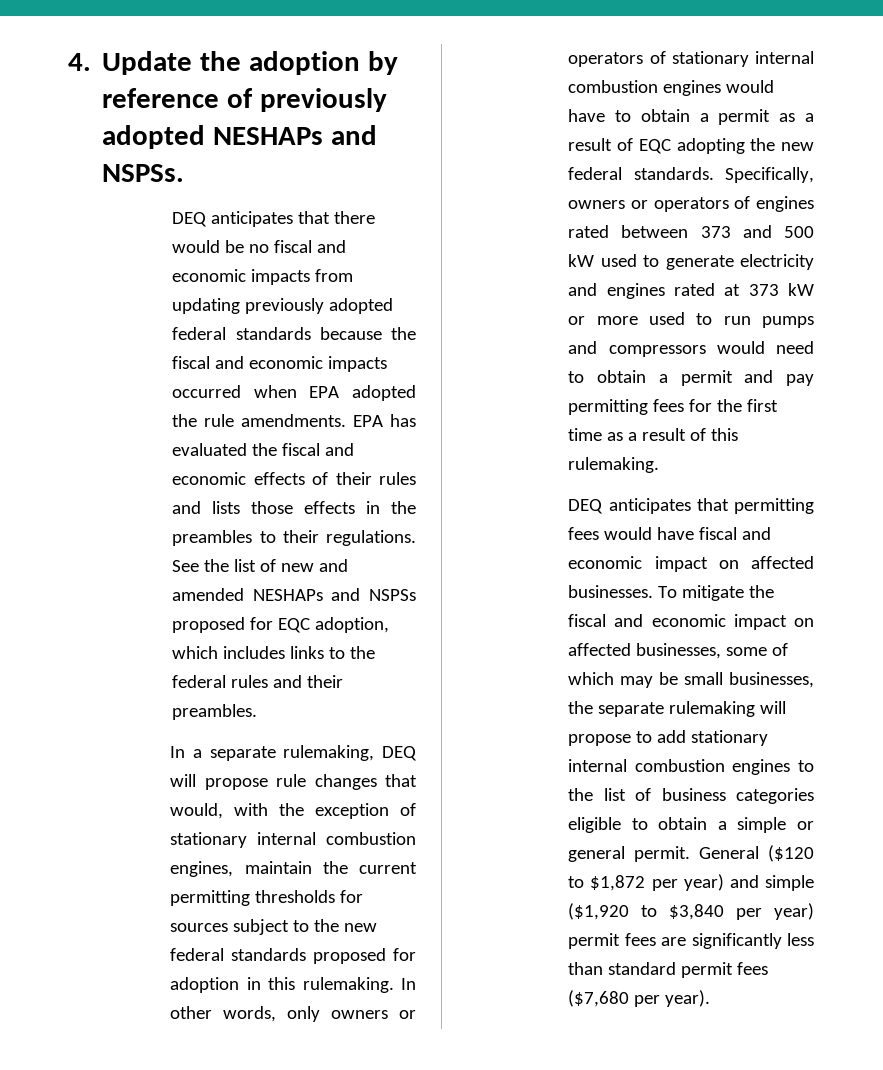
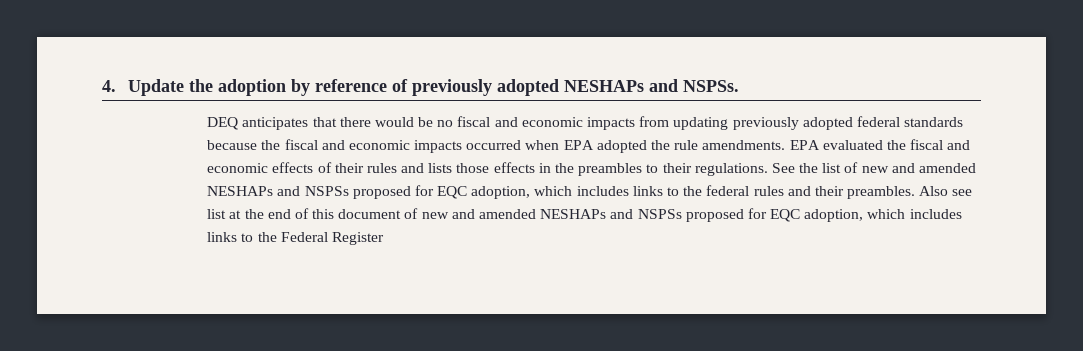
- EPA has evaluated the fiscal and economic effects of their rules and lists those effects in the preambles to their regulations.
+ EPA evaluated the fiscal and economic effects of their rules and lists those effects in the preambles to their regulations.
- See the list of new and amended NESHAPs and NSPSs proposed for EQC adoption, which includes links to the federal rules and their preambles.
- In a separate rulemaking, DEQ will propose rule changes that would, with the exception of stationary internal combustion engines, maintain the current permitting thresholds for sources subject to the new federal standards proposed for adoption in this rulemaking. In other words, only owners or operators of stationary internal combustion engines would have to obtain a permit as a result of EQC adopting the new federal standards. Specifically, owners or operators of engines rated between 373 and 500 kW used to generate electricity and engines rated at 373 kW or more used to run pumps and compressors would need to obtain a permit and pay permitting fees for the first time as a result of this rulemaking.
- DEQ anticipates that permitting fees would have fiscal and economic impact on affected businesses. To mitigate the fiscal and economic impact on affected businesses, some of which may be small businesses, the separate rulemaking will propose to add stationary internal combustion engines to the list of business categories eligible to obtain a simple or general permit. General ($120 to $1,872 per year) and simple ($1,920 to $3,840 per year) permit fees are significantly less than standard permit fees ($7,680 per year).
+ See the list of new and amended NESHAPs and NSPSs proposed for EQC adoption, which includes links to the federal rules and their preambles. Also see list at the end of this document of new and amended NESHAPs and NSPSs proposed for EQC adoption, which includes links to the Federal Register

